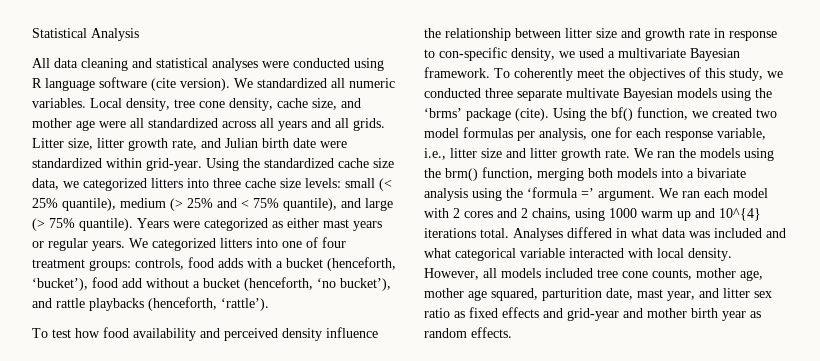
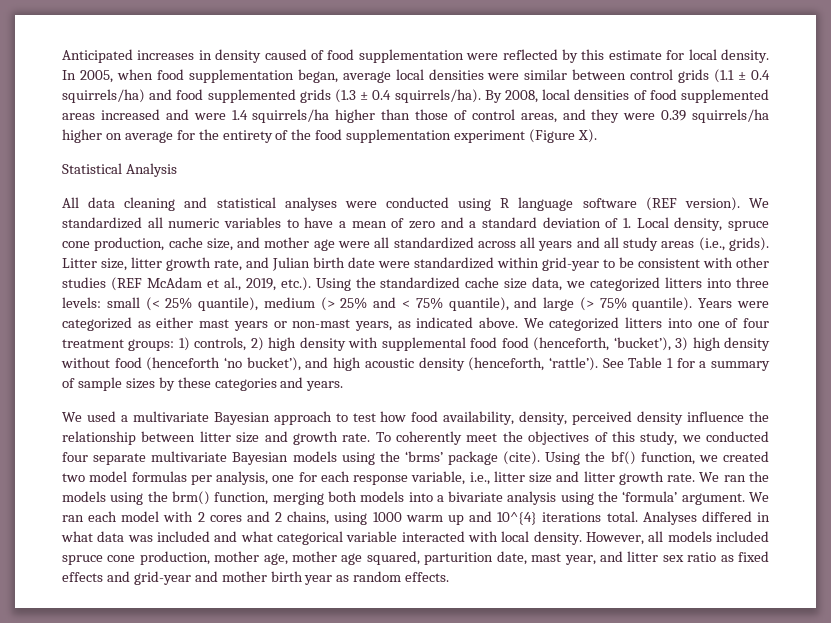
+ Anticipated increases in density caused of food supplementation were reflected by this estimate for local density. In 2005, when food supplementation began, average local densities were similar between control grids (1.1 ± 0.4 squirrels/ha) and food supplemented grids (1.3 ± 0.4 squirrels/ha). By 2008, local densities of food supplemented areas increased and were 1.4 squirrels/ha higher than those of control areas, and they were 0.39 squirrels/ha higher on average for the entirety of the food supplementation experiment (Figure X).
- All data cleaning and statistical analyses were conducted using R language software (cite version).
+ All data cleaning and statistical analyses were conducted using R language software (REF version).
- We standardized all numeric variables. Local density, tree cone density, cache size, and mother age were all standardized across all years and all grids.
+ We standardized all numeric variables to have a mean of zero and a standard deviation of 1. Local density, spruce cone production, cache size, and mother age were all standardized across all years and all study areas (i.e., grids).
- Litter size, litter growth rate, and Julian birth date were standardized within grid-year. Using the standardized cache size data, we categorized litters into three cache size levels: small (< 25% quantile), medium (> 25% and < 75% quantile), and large (> 75% quantile).
+ Litter size, litter growth rate, and Julian birth date were standardized within grid-year to be consistent with other studies (REF McAdam et al., 2019, etc.). Using the standardized cache size data, we categorized litters into three levels: small (< 25% quantile), medium (> 25% and < 75% quantile), and large (> 75% quantile).
- Years were categorized as either mast years or regular years.
+ Years were categorized as either mast years or non-mast years, as indicated above.
- We categorized litters into one of four treatment groups: controls, food adds with a bucket (henceforth, ‘bucket’), food add without a bucket (henceforth, ‘no bucket’), and rattle playbacks (henceforth, ‘rattle’).
- To test how food availability and perceived density influence the relationship between litter size and growth rate in response to con-specific density, we used a multivariate Bayesian framework.
+ We categorized litters into one of four treatment groups: 1) controls, 2) high density with supplemental food food (henceforth, ‘bucket’), 3) high density without food (henceforth ‘no bucket’), and high acoustic density (henceforth, ‘rattle’). See Table 1 for a summary of sample sizes by these categories and years.
+ We used a multivariate Bayesian approach to test how food availability, density, perceived density influence the relationship between litter size and growth rate.
- To coherently meet the objectives of this study, we conducted three separate multivate Bayesian models using the ‘brms’ package (cite).
+ To coherently meet the objectives of this study, we conducted four separate multivariate Bayesian models using the ‘brms’ package (cite).
- We ran the models using the brm() function, merging both models into a bivariate analysis using the ‘formula =’ argument.
+ We ran the models using the brm() function, merging both models into a bivariate analysis using the ‘formula’ argument.
- However, all models included tree cone counts, mother age, mother age squared, parturition date, mast year, and litter sex ratio as fixed effects and grid-year and mother birth year as random effects.
+ However, all models included spruce cone production, mother age, mother age squared, parturition date, mast year, and litter sex ratio as fixed effects and grid-year and mother birth year as random effects.

